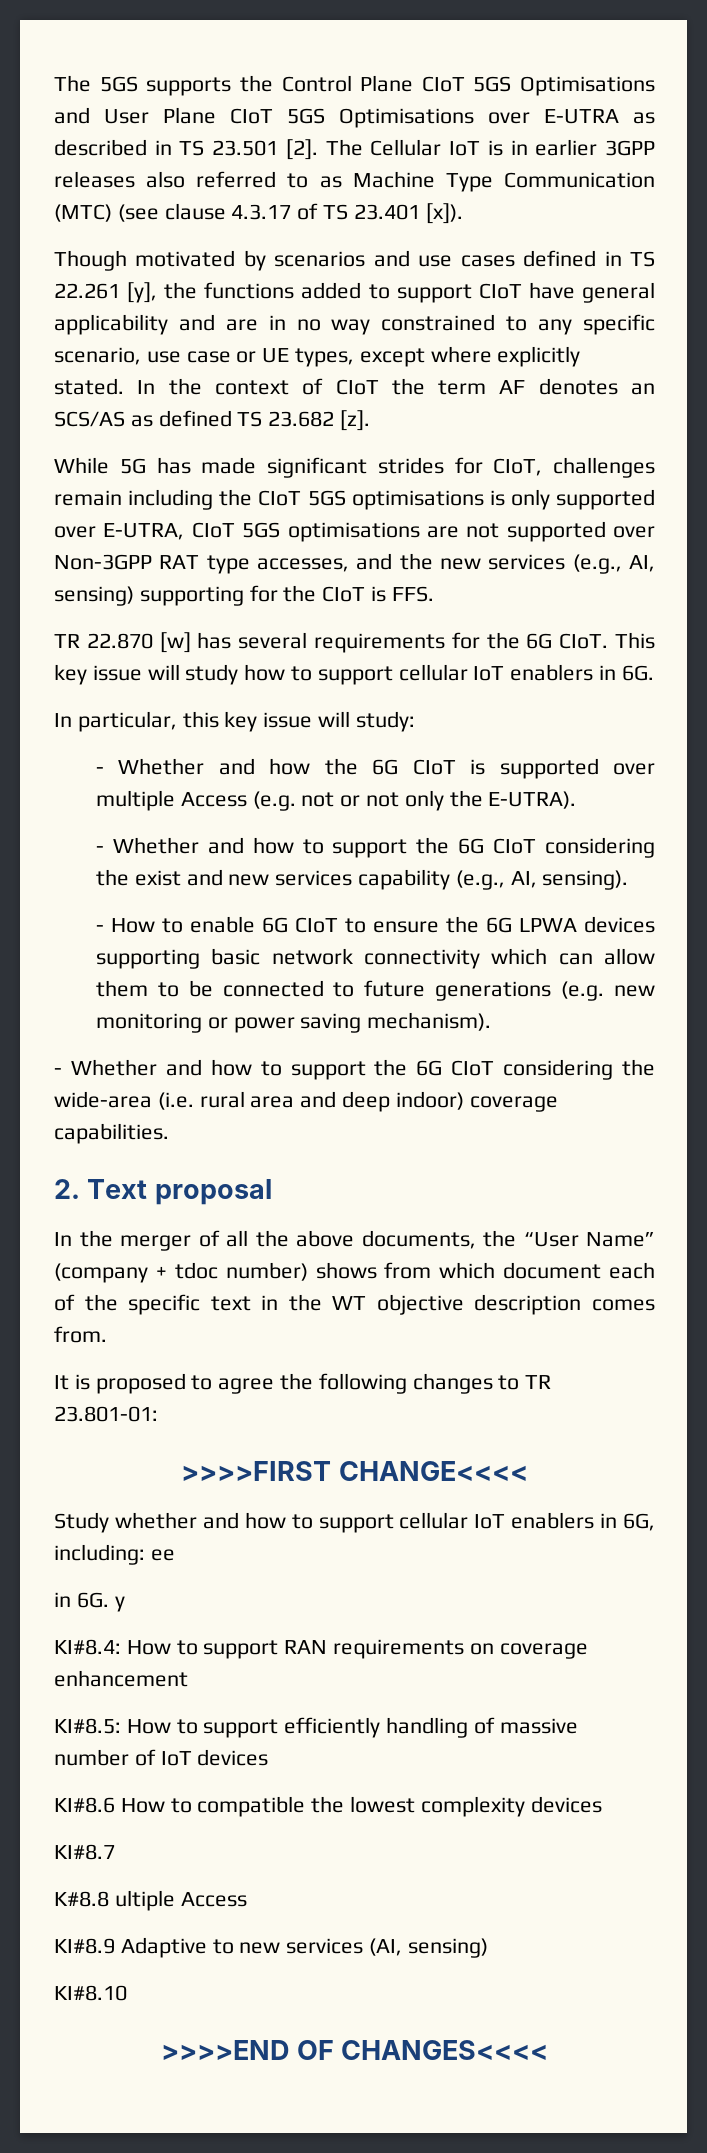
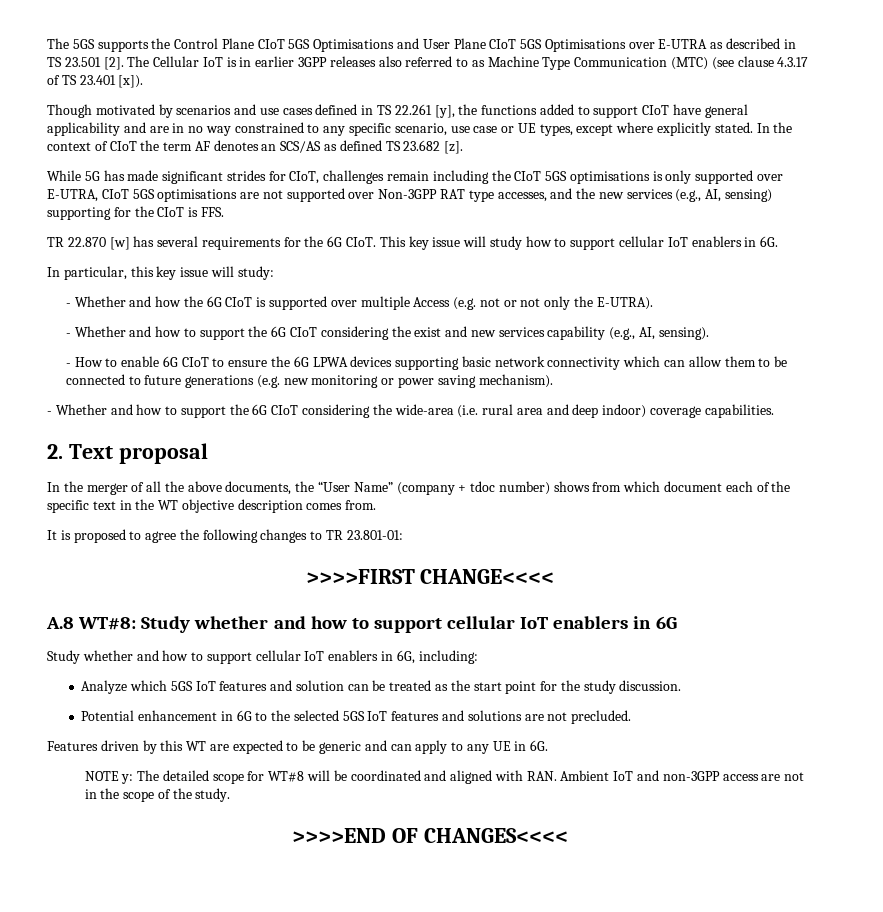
+ A.8 WT#8: Study whether and how to support cellular IoT enablers in 6G
- Study whether and how to support cellular IoT enablers in 6G, including: ee
- in 6G. y
- KI#8.4: How to support RAN requirements on coverage enhancement
- KI#8.5: How to support efficiently handling of massive number of IoT devices
- KI#8.6 How to compatible the lowest complexity devices
- KI#8.7
- K#8.8 ultiple Access
- KI#8.9 Adaptive to new services (AI, sensing)
- KI#8.10
+ Study whether and how to support cellular IoT enablers in 6G, including:
+ Analyze which 5GS IoT features and solution can be treated as the start point for the study discussion.
+ Potential enhancement in 6G to the selected 5GS IoT features and solutions are not precluded.
+ Features driven by this WT are expected to be generic and can apply to any UE in 6G.
+ NOTE y: The detailed scope for WT#8 will be coordinated and aligned with RAN. Ambient IoT and non-3GPP access are not in the scope of the study.

